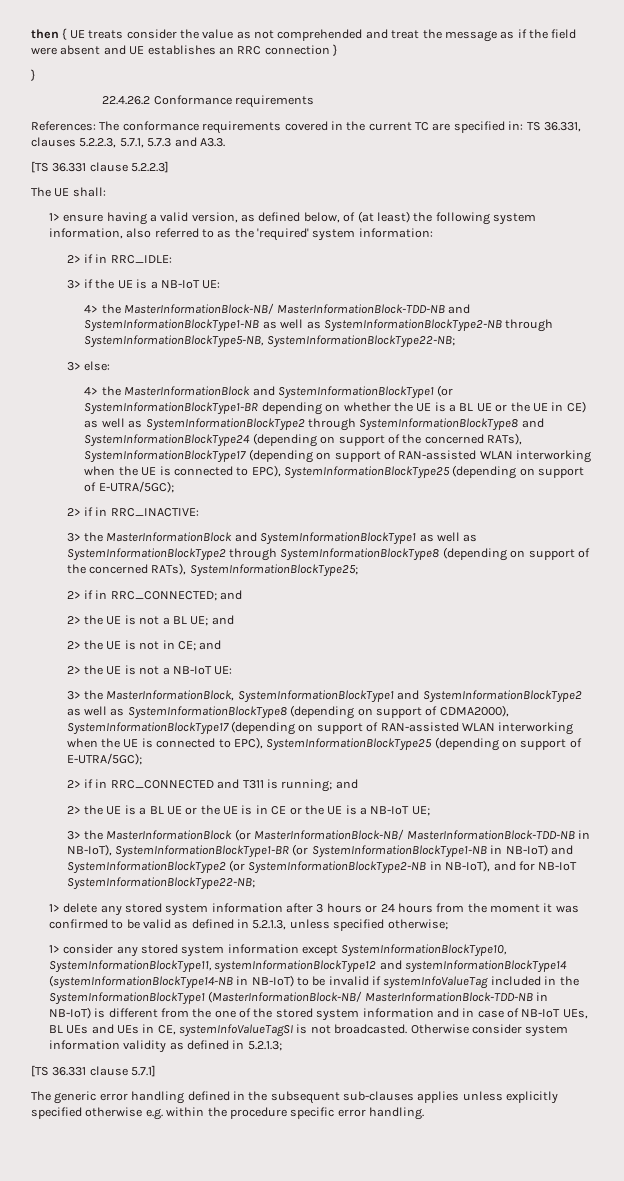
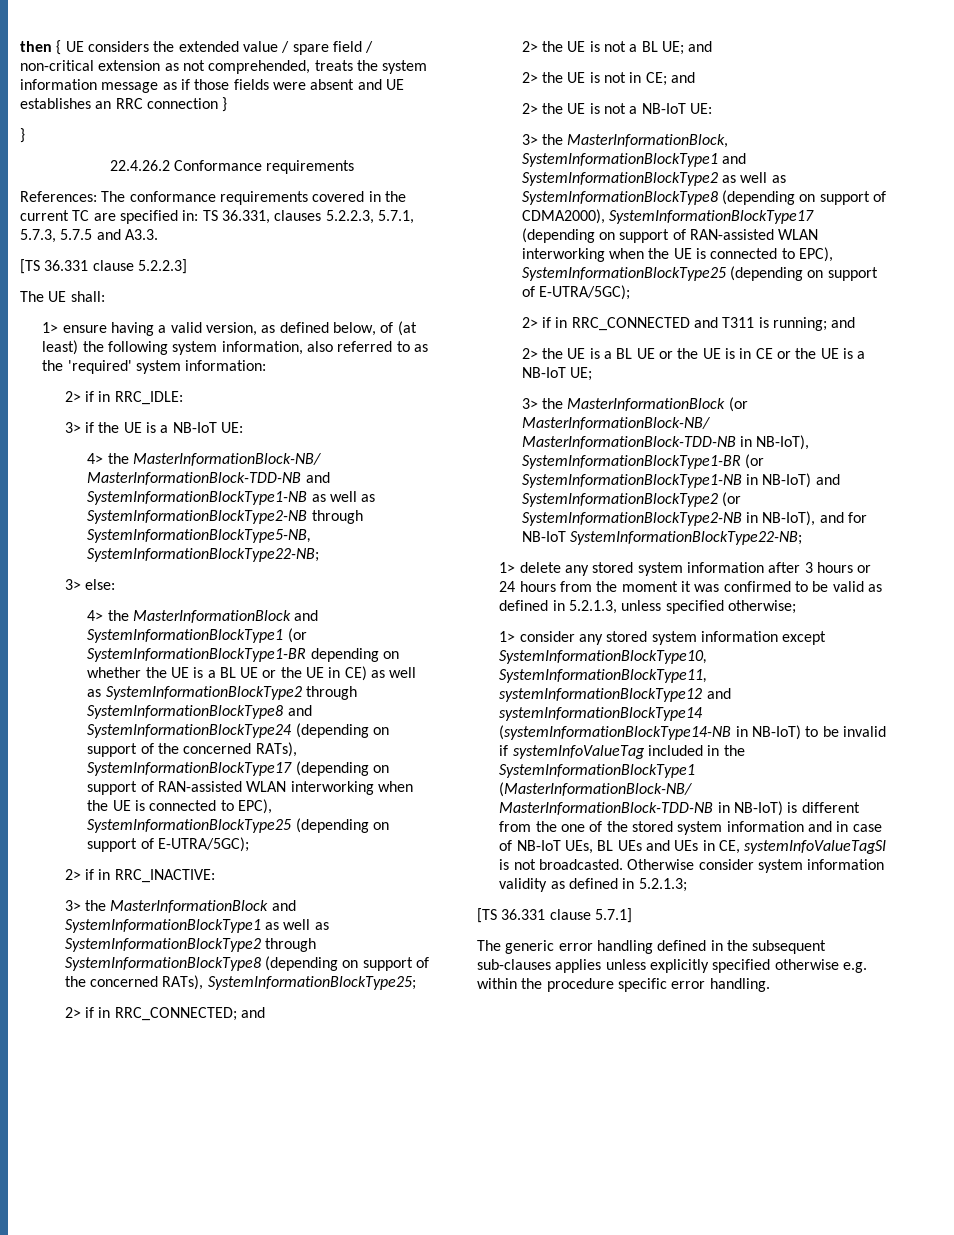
- then { UE treats consider the value as not comprehended and treat the message as if the field were absent and UE establishes an RRC connection }
+ then { UE considers the extended value / spare field / non-critical extension as not comprehended, treats the system information message as if those fields were absent and UE establishes an RRC connection }
- References: The conformance requirements covered in the current TC are specified in: TS 36.331, clauses 5.2.2.3, 5.7.1, 5.7.3 and A3.3.
+ References: The conformance requirements covered in the current TC are specified in: TS 36.331, clauses 5.2.2.3, 5.7.1, 5.7.3, 5.7.5 and A3.3.

